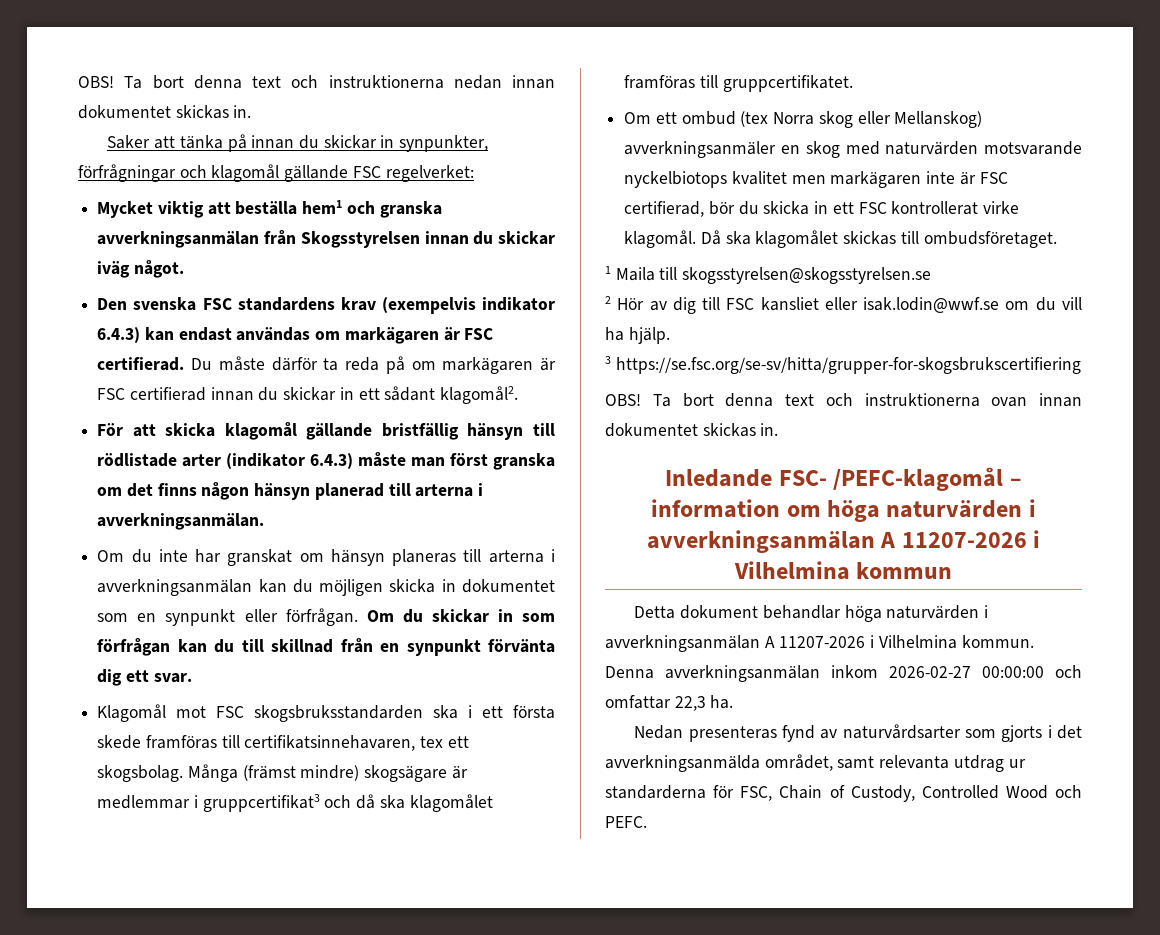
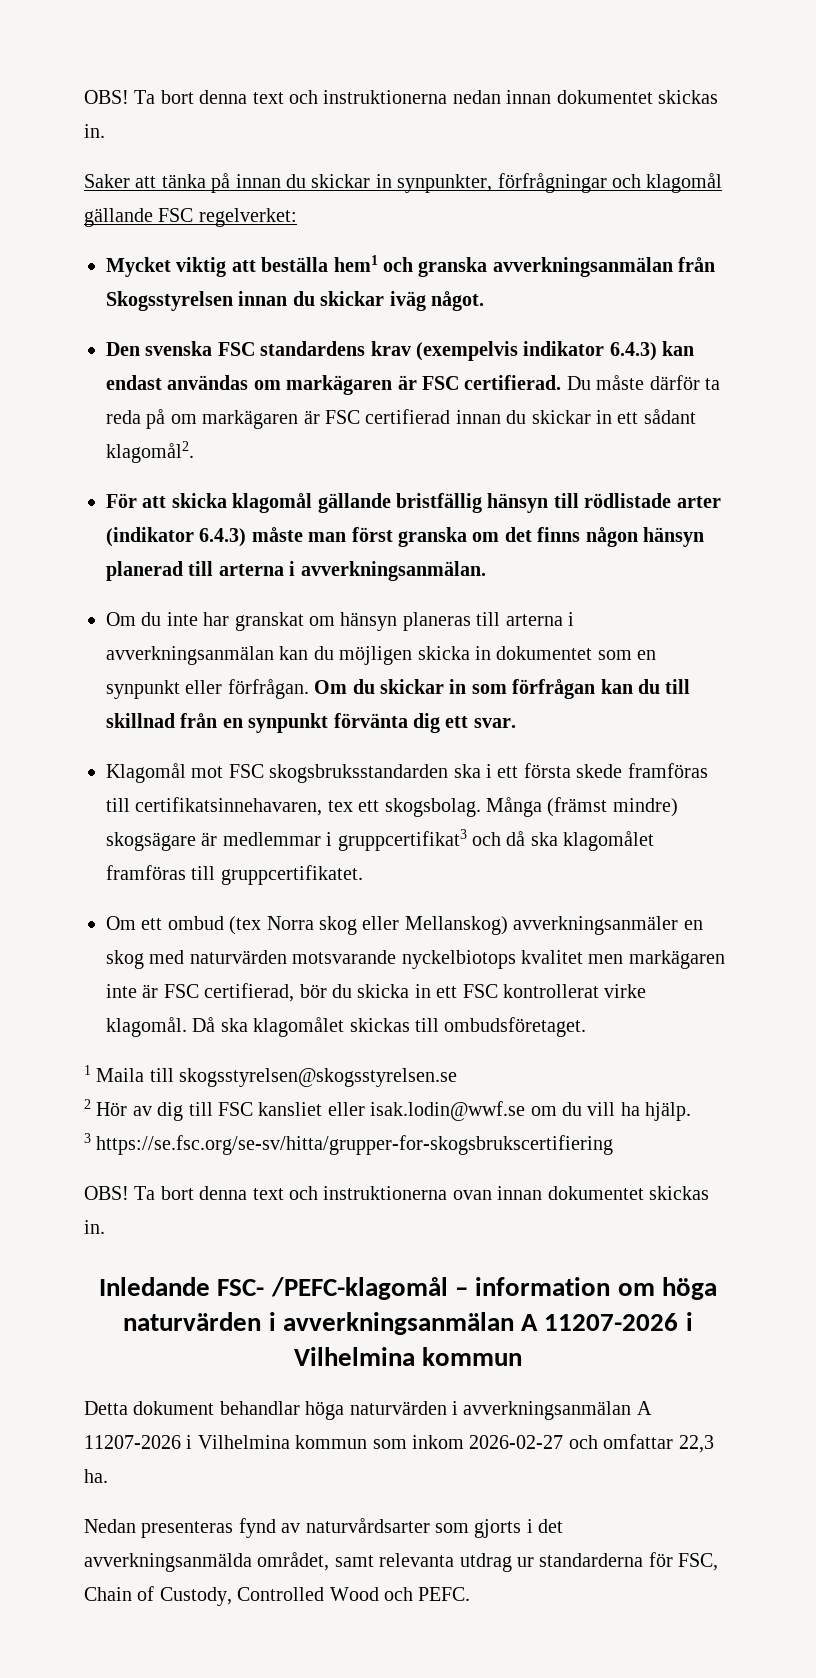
- Detta dokument behandlar höga naturvärden i avverkningsanmälan A 11207-2026 i Vilhelmina kommun. Denna avverkningsanmälan inkom 2026-02-27 00:00:00 och omfattar 22,3 ha.
+ Detta dokument behandlar höga naturvärden i avverkningsanmälan A 11207-2026 i Vilhelmina kommun som inkom 2026-02-27 och omfattar 22,3 ha.

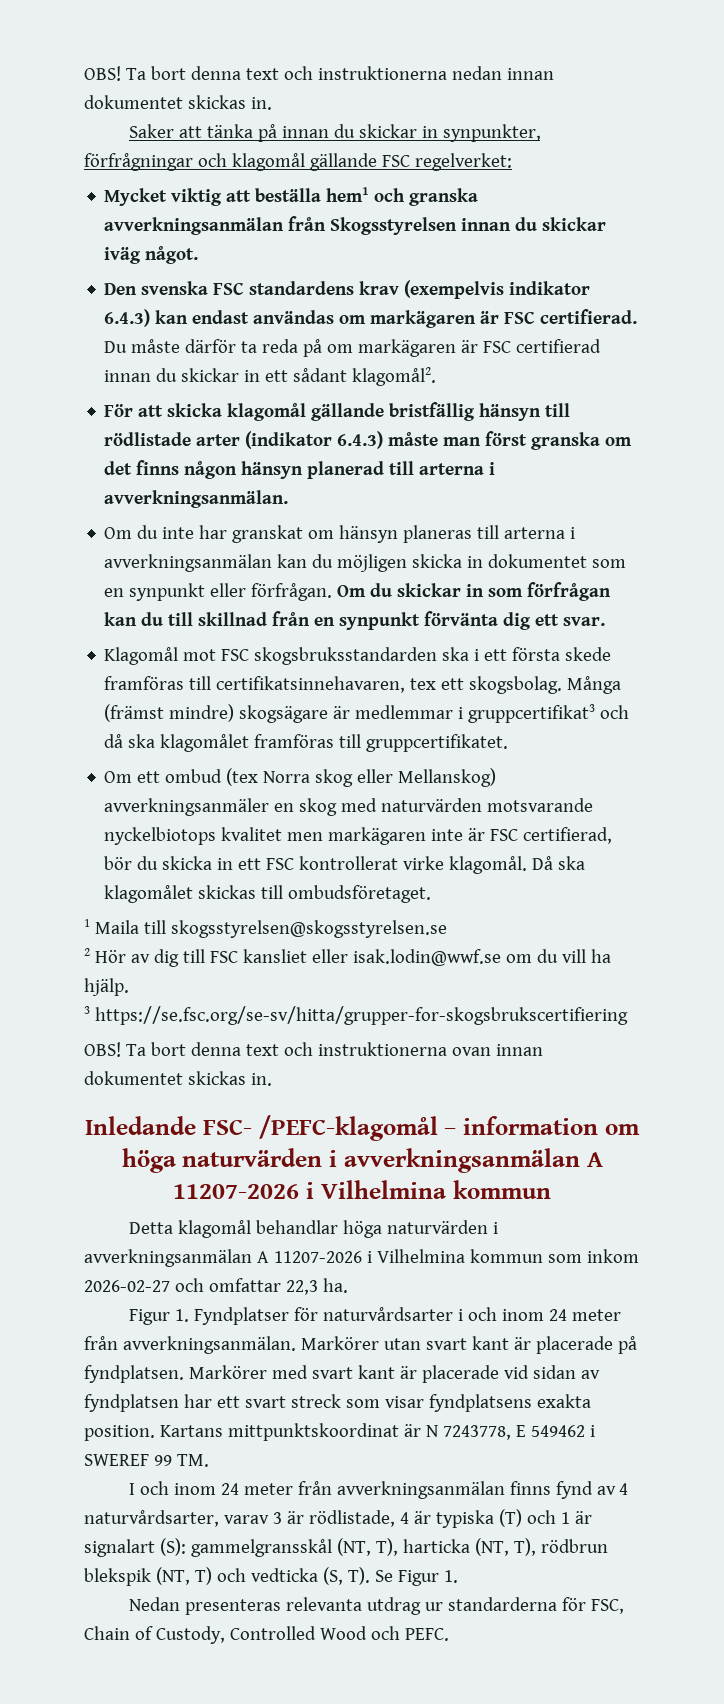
- Detta dokument behandlar höga naturvärden i avverkningsanmälan A 11207-2026 i Vilhelmina kommun som inkom 2026-02-27 och omfattar 22,3 ha.
+ Detta klagomål behandlar höga naturvärden i avverkningsanmälan A 11207-2026 i Vilhelmina kommun som inkom 2026-02-27 och omfattar 22,3 ha.
- Nedan presenteras fynd av naturvårdsarter som gjorts i det avverkningsanmälda området, samt relevanta utdrag ur standarderna för FSC, Chain of Custody, Controlled Wood och PEFC.
+ Figur 1. Fyndplatser för naturvårdsarter i och inom 24 meter från avverkningsanmälan. Markörer utan svart kant är placerade på fyndplatsen. Markörer med svart kant är placerade vid sidan av fyndplatsen har ett svart streck som visar fyndplatsens exakta position. Kartans mittpunktskoordinat är N 7243778, E 549462 i SWEREF 99 TM.
+ I och inom 24 meter från avverkningsanmälan finns fynd av 4 naturvårdsarter, varav 3 är rödlistade, 4 är typiska (T) och 1 är signalart (S): gammelgransskål (NT, T), harticka (NT, T), rödbrun blekspik (NT, T) och vedticka (S, T). Se Figur 1.
+ Nedan presenteras relevanta utdrag ur standarderna för FSC, Chain of Custody, Controlled Wood och PEFC.

